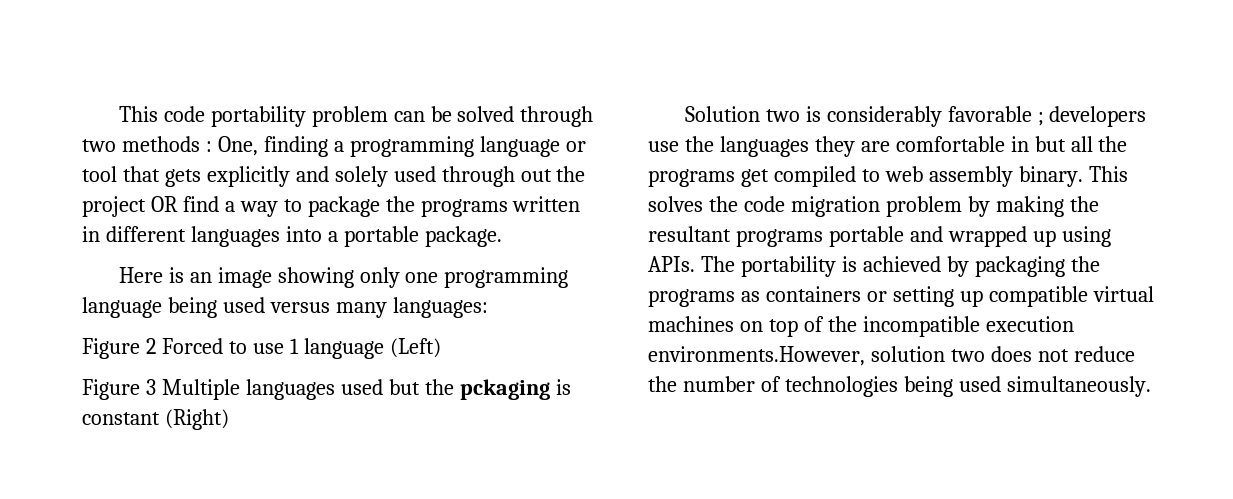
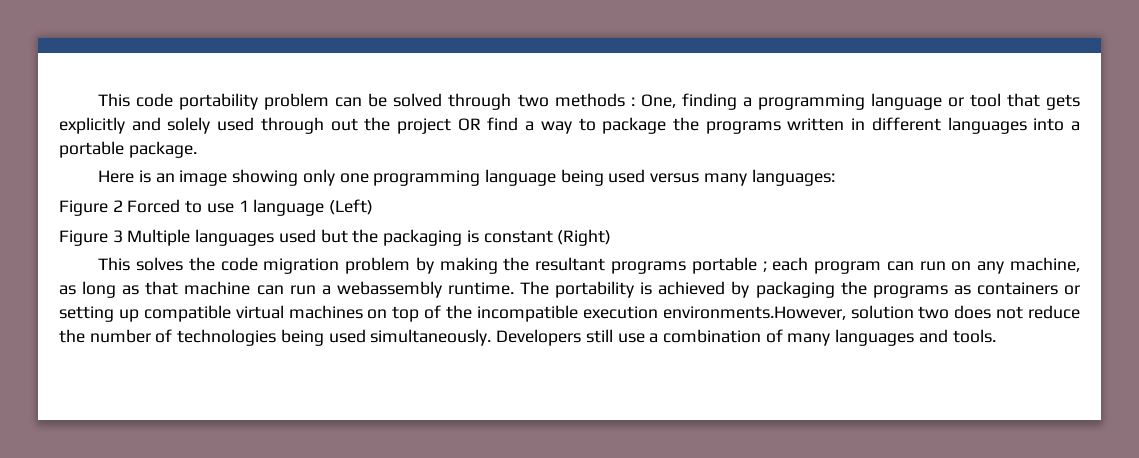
- Figure 3 Multiple languages used but the pckaging is constant (Right)
+ Figure 3 Multiple languages used but the packaging is constant (Right)
- Solution two is considerably favorable ; developers use the languages they are comfortable in but all the programs get compiled to web assembly binary. This solves the code migration problem by making the resultant programs portable and wrapped up using APIs.
+ This solves the code migration problem by making the resultant programs portable ; each program can run on any machine, as long as that machine can run a webassembly runtime.
+ Developers still use a combination of many languages and tools.

